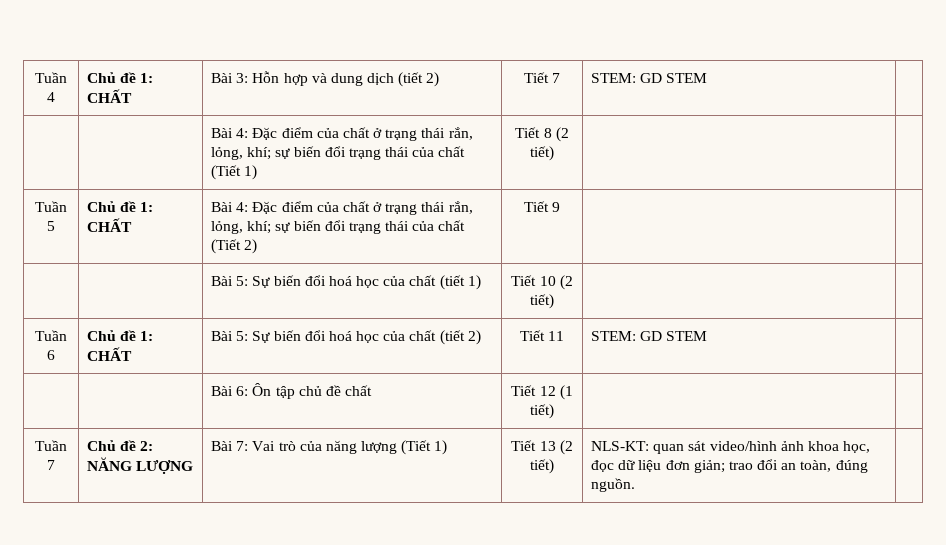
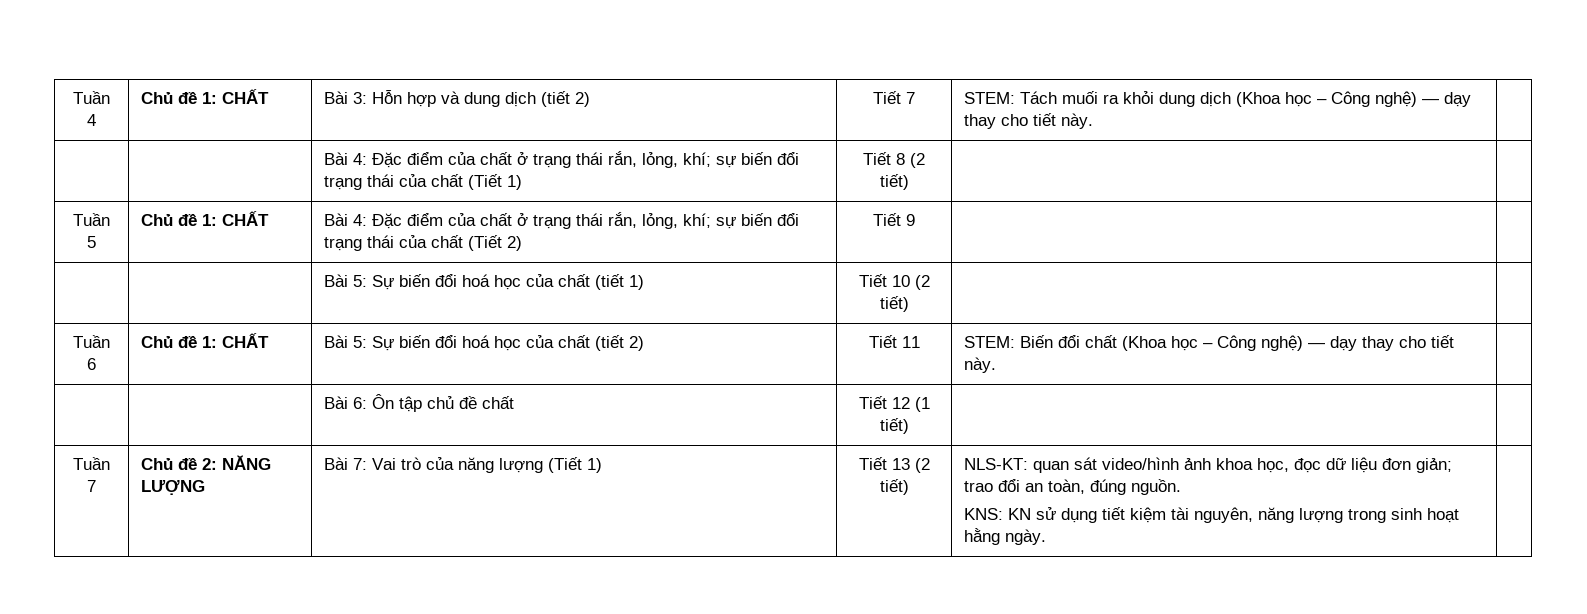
- Tuần 4 | Chủ đề 1: CHẤT | Bài 3: Hỗn hợp và dung dịch (tiết 2) | Tiết 7 | STEM: GD STEM |
+ Tuần 4 | Chủ đề 1: CHẤT | Bài 3: Hỗn hợp và dung dịch (tiết 2) | Tiết 7 | STEM: Tách muối ra khỏi dung dịch (Khoa học – Công nghệ) — dạy thay cho tiết này. |
- Tuần 6 | Chủ đề 1: CHẤT | Bài 5: Sự biến đổi hoá học của chất (tiết 2) | Tiết 11 | STEM: GD STEM |
+ Tuần 6 | Chủ đề 1: CHẤT | Bài 5: Sự biến đổi hoá học của chất (tiết 2) | Tiết 11 | STEM: Biến đổi chất (Khoa học – Công nghệ) — dạy thay cho tiết này. |
+ KNS: KN sử dụng tiết kiệm tài nguyên, năng lượng trong sinh hoạt hằng ngày.

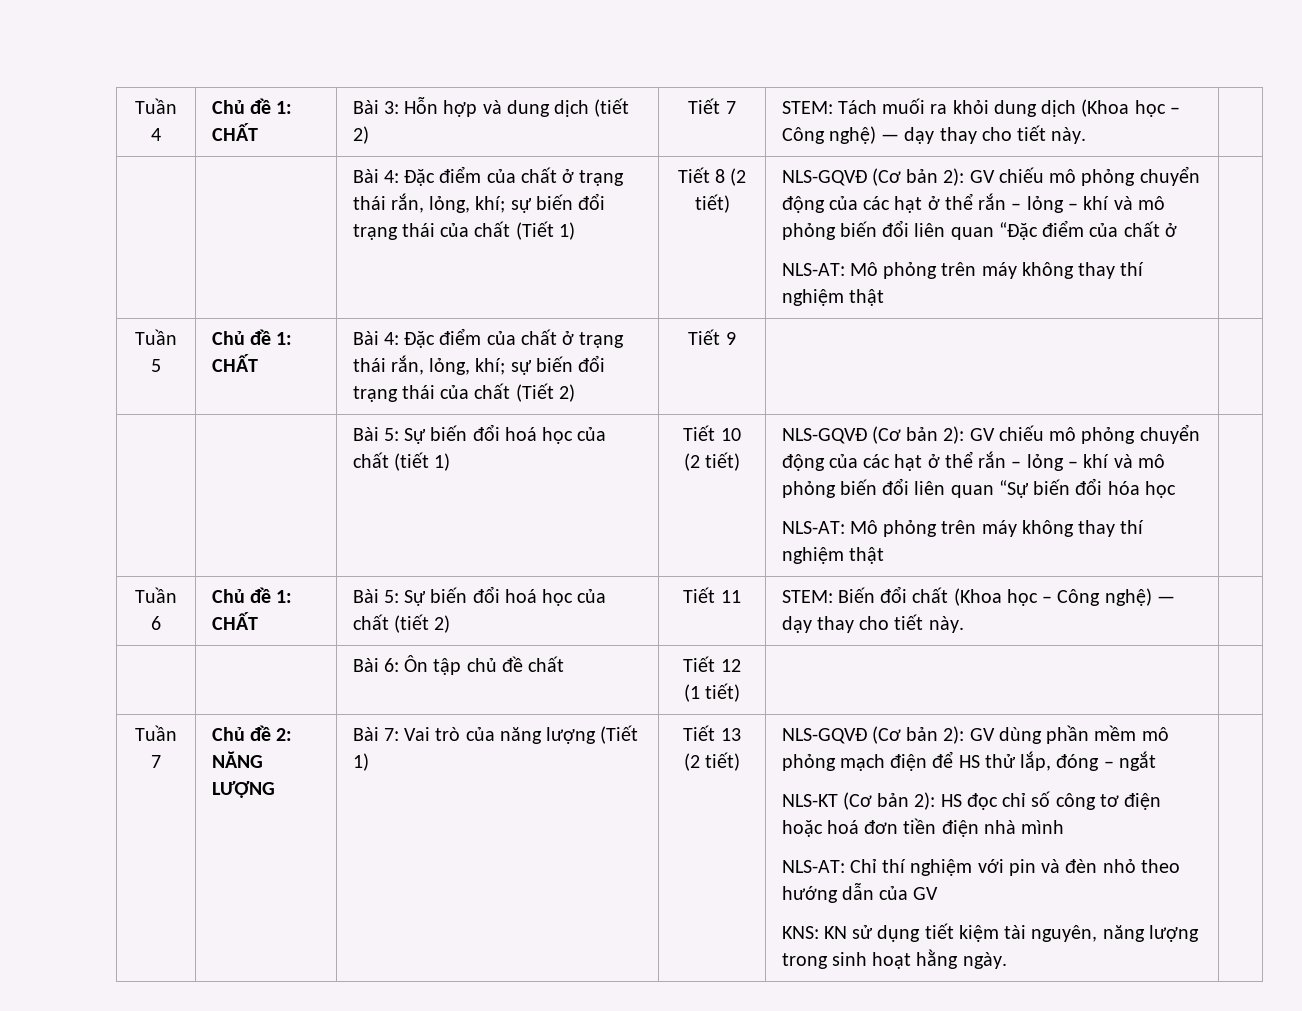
+ NLS-GQVĐ (Cơ bản 2): GV chiếu mô phỏng chuyển động của các hạt ở thể rắn – lỏng – khí và mô phỏng biến đổi liên quan “Đặc điểm của chất ở
+ NLS-AT: Mô phỏng trên máy không thay thí nghiệm thật
+ NLS-GQVĐ (Cơ bản 2): GV chiếu mô phỏng chuyển động của các hạt ở thể rắn – lỏng – khí và mô phỏng biến đổi liên quan “Sự biến đổi hóa học
+ NLS-AT: Mô phỏng trên máy không thay thí nghiệm thật
- NLS-KT: quan sát video/hình ảnh khoa học, đọc dữ liệu đơn giản; trao đổi an toàn, đúng nguồn.
+ NLS-GQVĐ (Cơ bản 2): GV dùng phần mềm mô phỏng mạch điện để HS thử lắp, đóng – ngắt
+ NLS-KT (Cơ bản 2): HS đọc chỉ số công tơ điện hoặc hoá đơn tiền điện nhà mình
+ NLS-AT: Chỉ thí nghiệm với pin và đèn nhỏ theo hướng dẫn của GV

